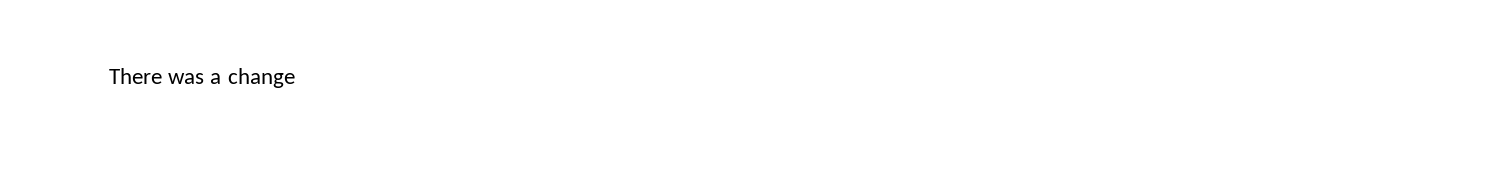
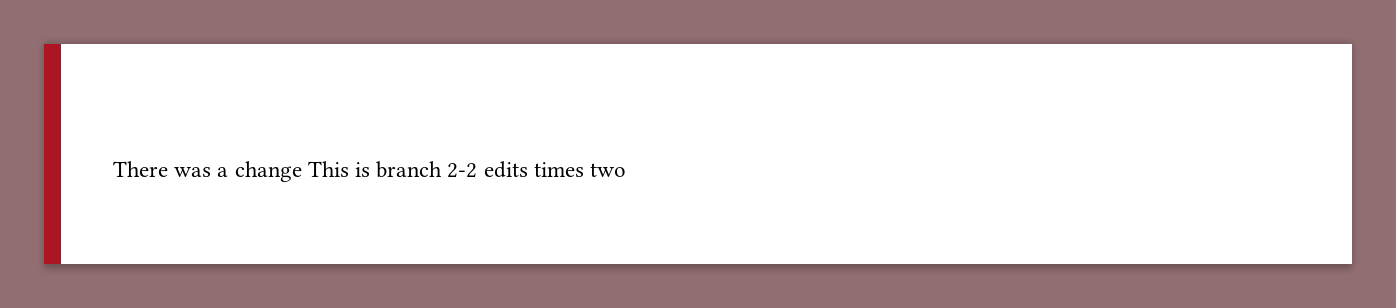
- There was a change
+ There was a change This is branch 2-2 edits times two

